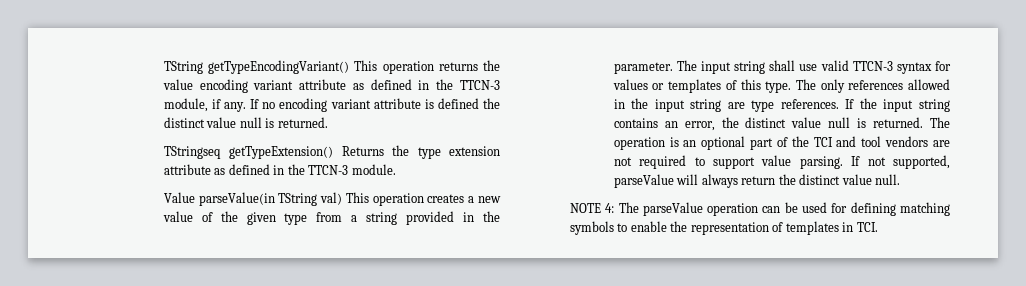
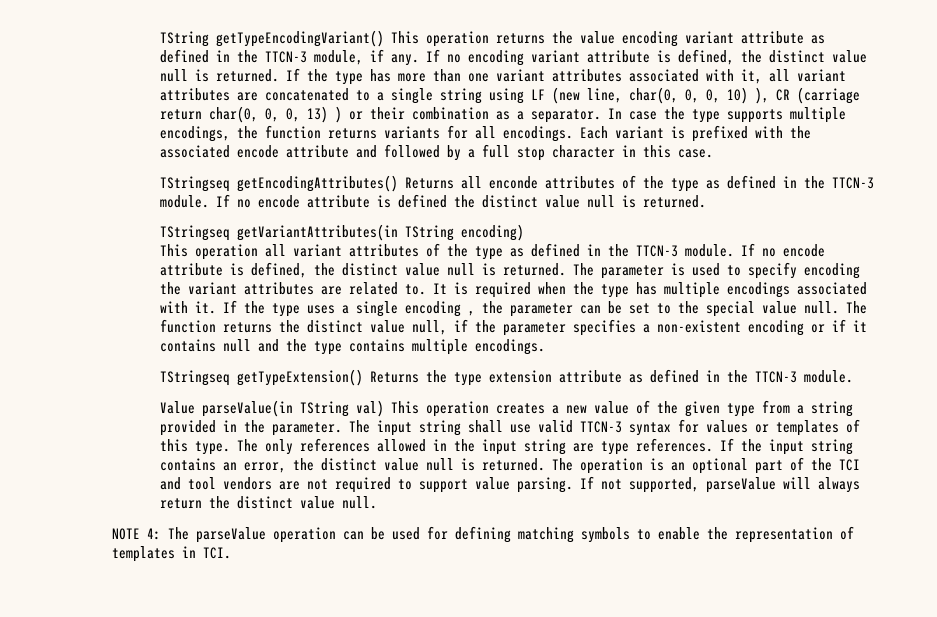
- If no encoding variant attribute is defined the distinct value null is returned.
+ If no encoding variant attribute is defined, the distinct value null is returned. If the type has more than one variant attributes associated with it, all variant attributes are concatenated to a single string using LF (new line, char(0, 0, 0, 10) ), CR (carriage return char(0, 0, 0, 13) ) or their combination as a separator. In case the type supports multiple encodings, the function returns variants for all encodings. Each variant is prefixed with the associated encode attribute and followed by a full stop character in this case.
+ TStringseq getEncodingAttributes() Returns all enconde attributes of the type as defined in the TTCN-3 module. If no encode attribute is defined the distinct value null is returned.
+ TStringseq getVariantAttributes(in TString encoding)
+ This operation all variant attributes of the type as defined in the TTCN-3 module. If no encode attribute is defined, the distinct value null is returned. The parameter is used to specify encoding the variant attributes are related to. It is required when the type has multiple encodings associated with it. If the type uses a single encoding , the parameter can be set to the special value null. The function returns the distinct value null, if the parameter specifies a non-existent encoding or if it contains null and the type contains multiple encodings.

